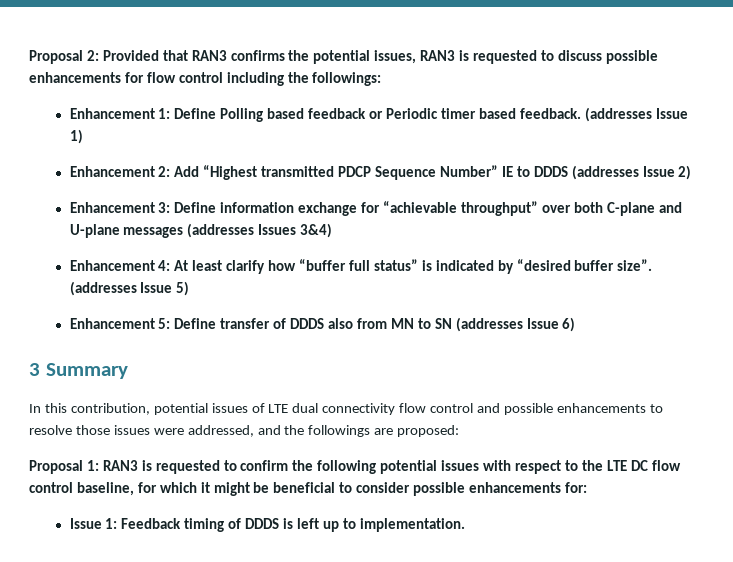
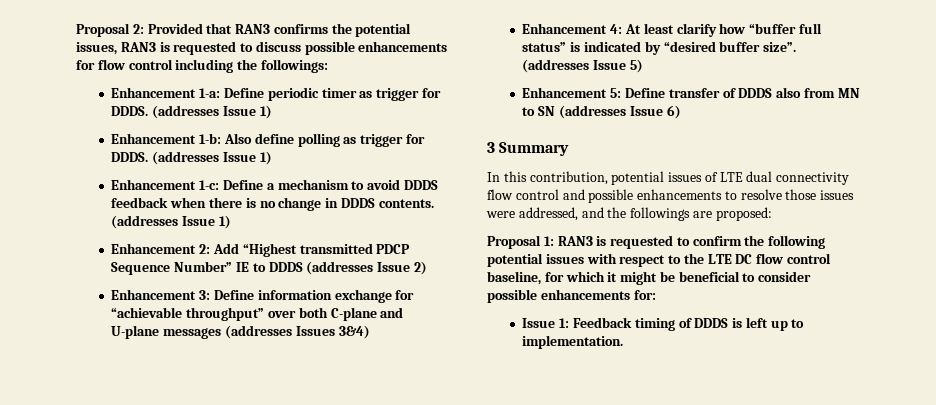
- Enhancement 1: Define Polling based feedback or Periodic timer based feedback.
+ Enhancement 1-a: Define periodic timer as trigger for DDDS. (addresses Issue 1)
+ Enhancement 1-b: Also define polling as trigger for DDDS. (addresses Issue 1)
+ Enhancement 1-c: Define a mechanism to avoid DDDS feedback when there is no change in DDDS contents.

